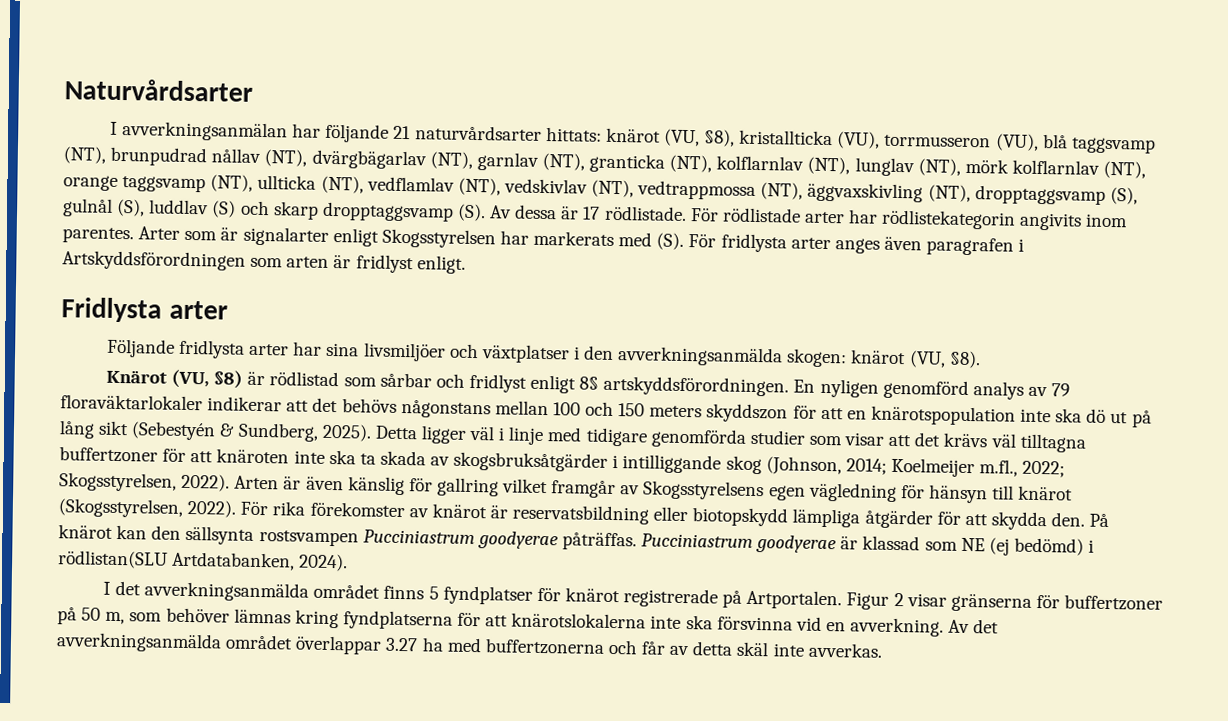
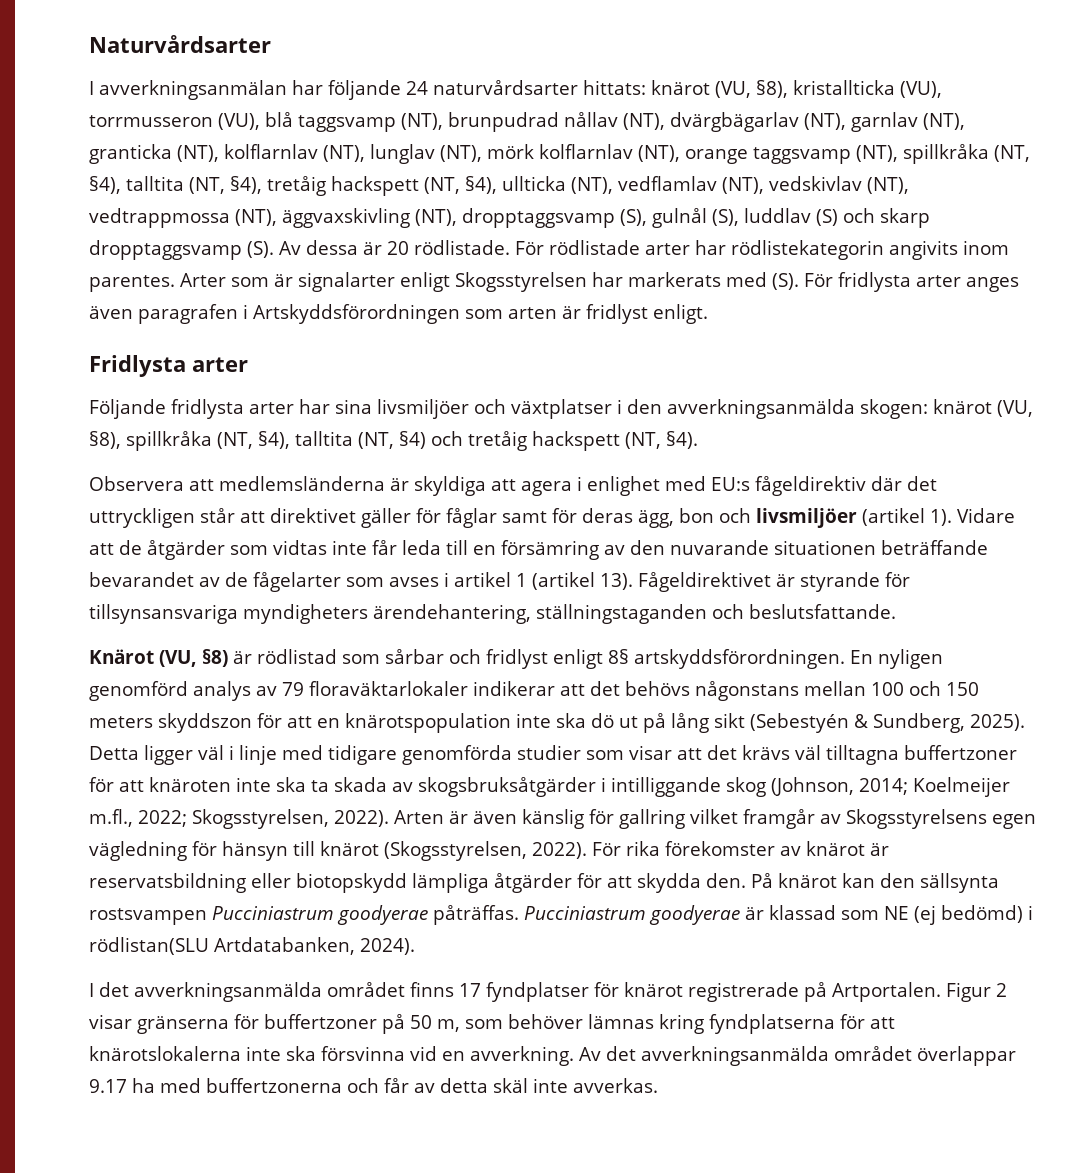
- I avverkningsanmälan har följande 21 naturvårdsarter hittats: knärot (VU, §8), kristallticka (VU), torrmusseron (VU), blå taggsvamp (NT), brunpudrad nållav (NT), dvärgbägarlav (NT), garnlav (NT), granticka (NT), kolflarnlav (NT), lunglav (NT), mörk kolflarnlav (NT), orange taggsvamp (NT), ullticka (NT), vedflamlav (NT), vedskivlav (NT), vedtrappmossa (NT), äggvaxskivling (NT), dropptaggsvamp (S), gulnål (S), luddlav (S) och skarp dropptaggsvamp (S). Av dessa är 17 rödlistade.
+ I avverkningsanmälan har följande 24 naturvårdsarter hittats: knärot (VU, §8), kristallticka (VU), torrmusseron (VU), blå taggsvamp (NT), brunpudrad nållav (NT), dvärgbägarlav (NT), garnlav (NT), granticka (NT), kolflarnlav (NT), lunglav (NT), mörk kolflarnlav (NT), orange taggsvamp (NT), spillkråka (NT, §4), talltita (NT, §4), tretåig hackspett (NT, §4), ullticka (NT), vedflamlav (NT), vedskivlav (NT), vedtrappmossa (NT), äggvaxskivling (NT), dropptaggsvamp (S), gulnål (S), luddlav (S) och skarp dropptaggsvamp (S). Av dessa är 20 rödlistade.
- Följande fridlysta arter har sina livsmiljöer och växtplatser i den avverkningsanmälda skogen: knärot (VU, §8).
+ Följande fridlysta arter har sina livsmiljöer och växtplatser i den avverkningsanmälda skogen: knärot (VU, §8), spillkråka (NT, §4), talltita (NT, §4) och tretåig hackspett (NT, §4).
+ Observera att medlemsländerna är skyldiga att agera i enlighet med EU:s fågeldirektiv där det uttryckligen står att direktivet gäller för fåglar samt för deras ägg, bon och livsmiljöer (artikel 1). Vidare att de åtgärder som vidtas inte får leda till en försämring av den nuvarande situationen beträffande bevarandet av de fågelarter som avses i artikel 1 (artikel 13). Fågeldirektivet är styrande för tillsynsansvariga myndigheters ärendehantering, ställningstaganden och beslutsfattande.
- I det avverkningsanmälda området finns 5 fyndplatser för knärot registrerade på Artportalen.
+ I det avverkningsanmälda området finns 17 fyndplatser för knärot registrerade på Artportalen.
- Av det avverkningsanmälda området överlappar 3.27 ha med buffertzonerna och får av detta skäl inte avverkas.
+ Av det avverkningsanmälda området överlappar 9.17 ha med buffertzonerna och får av detta skäl inte avverkas.

